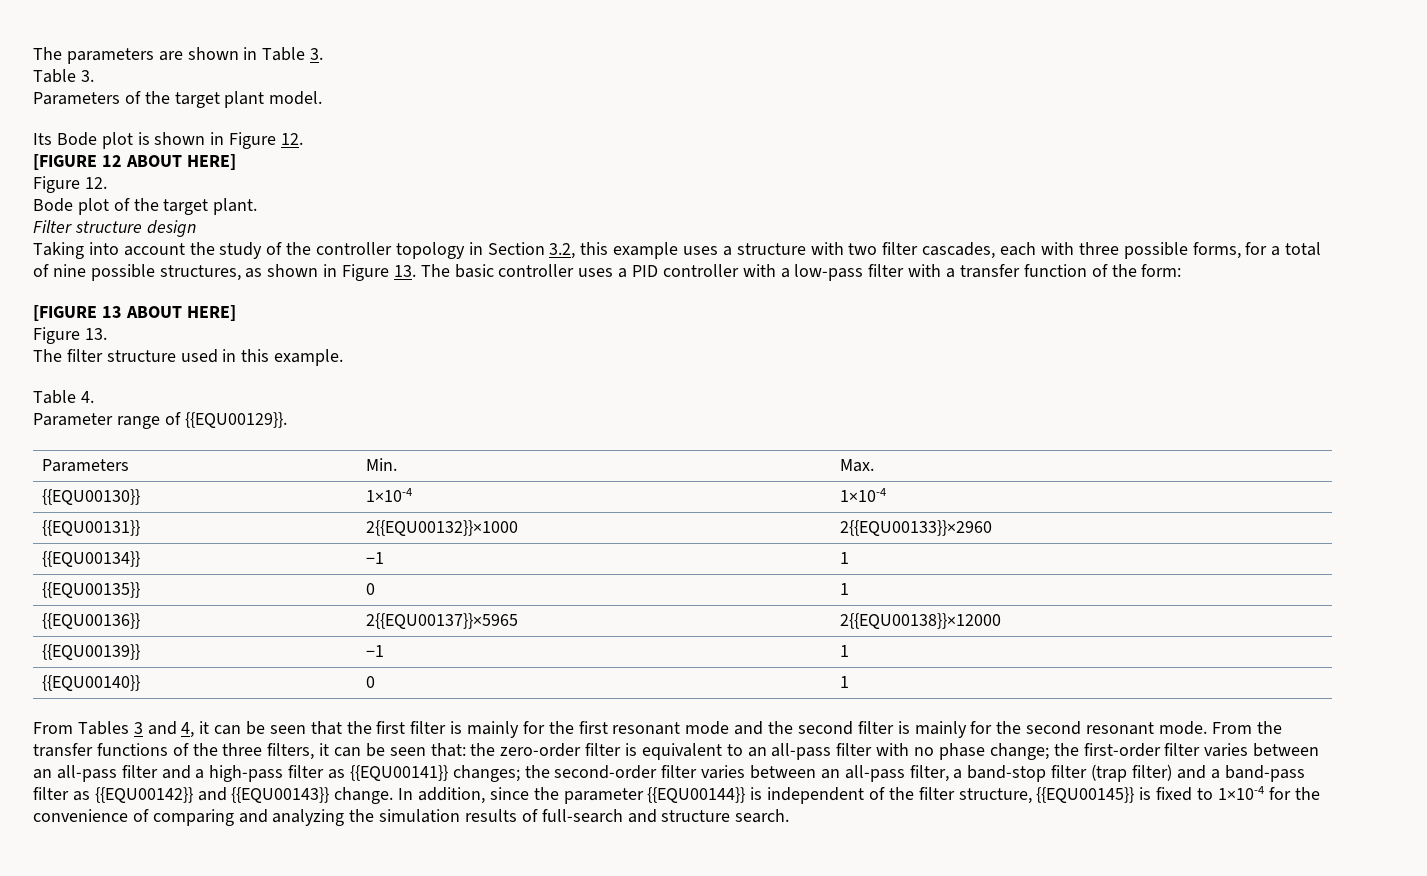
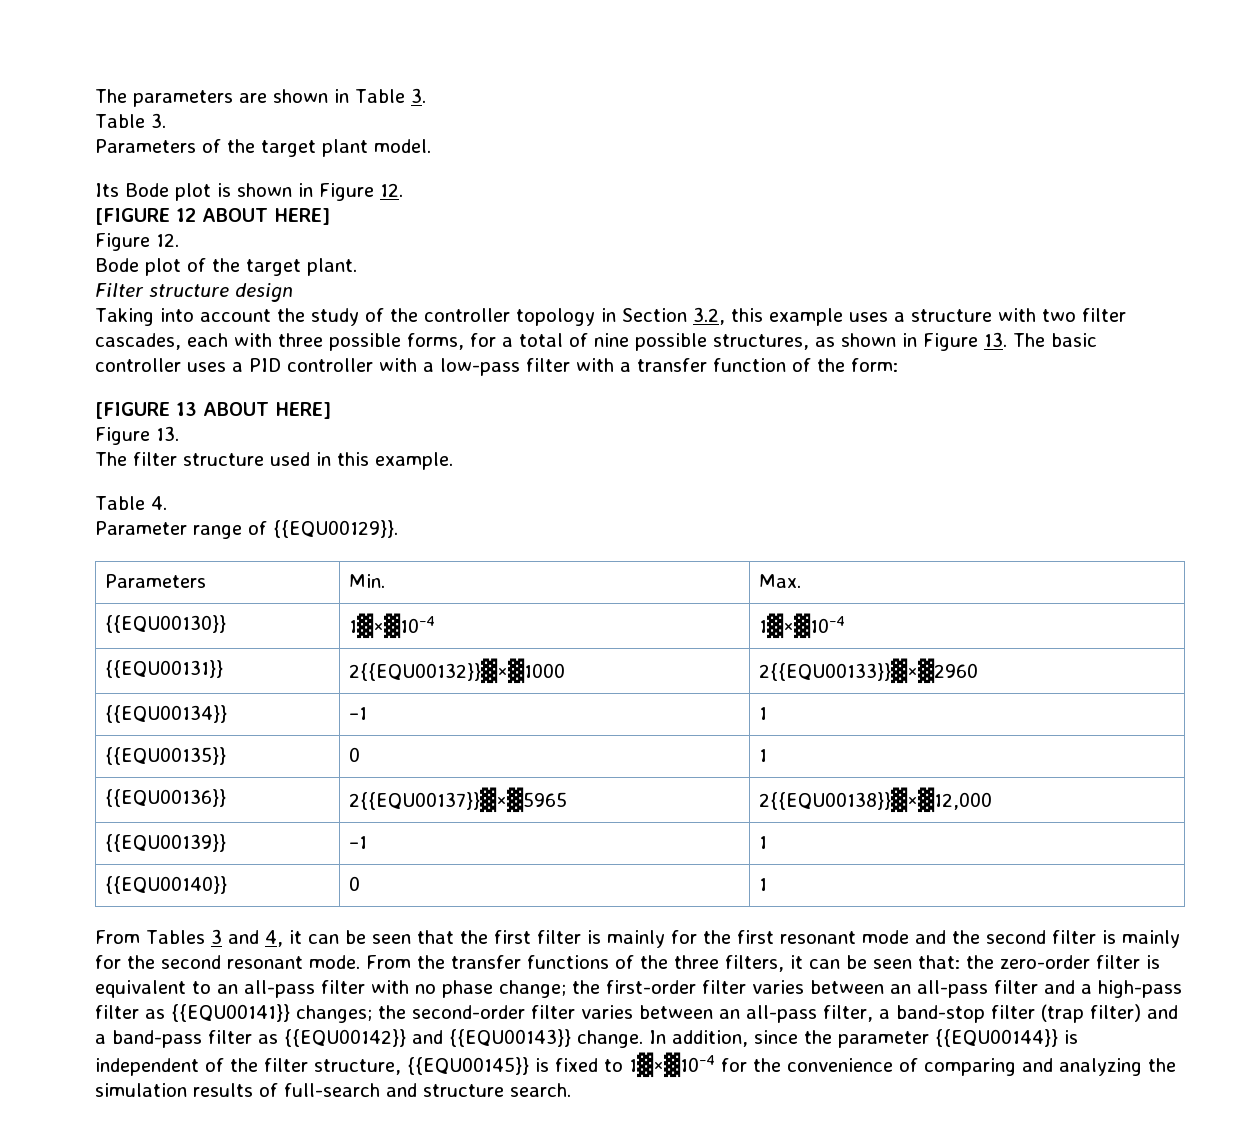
- {{EQU00130}} | 1×10-4 | 1×10-4
+ {{EQU00130}} | 1▓×▓10−4 | 1▓×▓10−4
- {{EQU00131}} | 2{{EQU00132}}×1000 | 2{{EQU00133}}×2960
+ {{EQU00131}} | 2{{EQU00132}}▓×▓1000 | 2{{EQU00133}}▓×▓2960
- {{EQU00136}} | 2{{EQU00137}}×5965 | 2{{EQU00138}}×12000
+ {{EQU00136}} | 2{{EQU00137}}▓×▓5965 | 2{{EQU00138}}▓×▓12,000
- In addition, since the parameter {{EQU00144}} is independent of the filter structure, {{EQU00145}} is fixed to 1×10-4 for the convenience of comparing and analyzing the simulation results of full-search and structure search.
+ In addition, since the parameter {{EQU00144}} is independent of the filter structure, {{EQU00145}} is fixed to 1▓×▓10−4 for the convenience of comparing and analyzing the simulation results of full-search and structure search.

